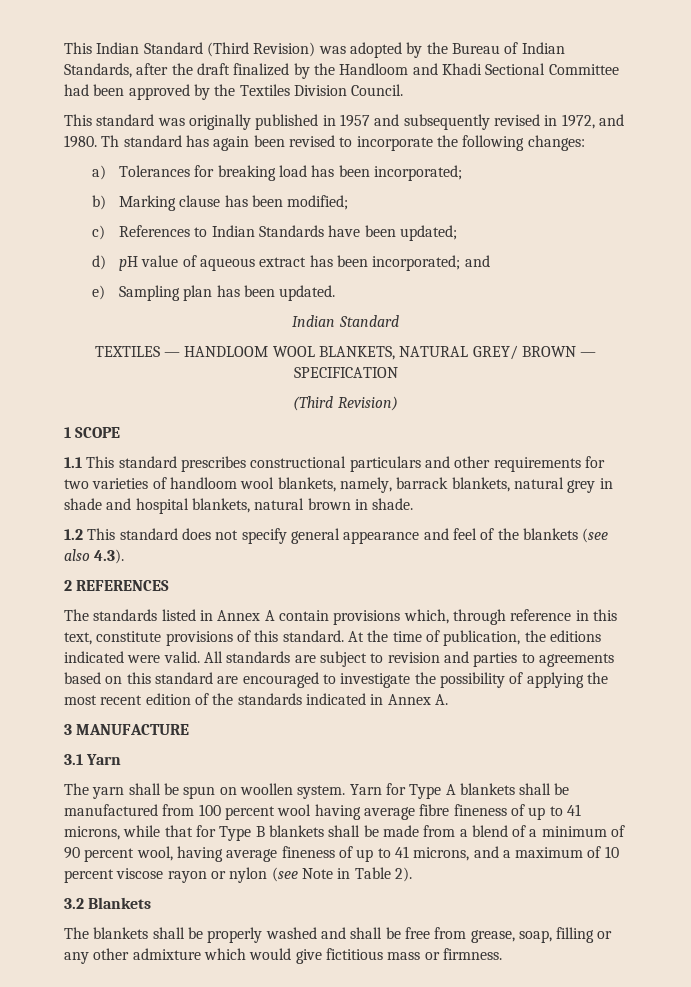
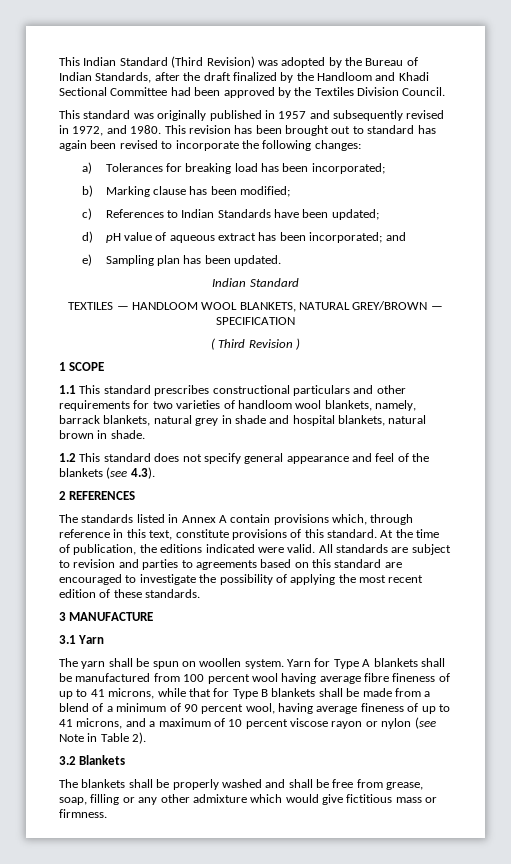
- Th standard has again been revised to incorporate the following changes:
+ This revision has been brought out to standard has again been revised to incorporate the following changes:
- TEXTILES — HANDLOOM WOOL BLANKETS, NATURAL GREY/ BROWN — SPECIFICATION
- (Third Revision)
+ TEXTILES — HANDLOOM WOOL BLANKETS, NATURAL GREY/BROWN — SPECIFICATION
+ ( Third Revision )
- 1.2 This standard does not specify general appearance and feel of the blankets (see also 4.3).
+ 1.2 This standard does not specify general appearance and feel of the blankets (see 4.3).
- All standards are subject to revision and parties to agreements based on this standard are encouraged to investigate the possibility of applying the most recent edition of the standards indicated in Annex A.
+ All standards are subject to revision and parties to agreements based on this standard are encouraged to investigate the possibility of applying the most recent edition of these standards.

